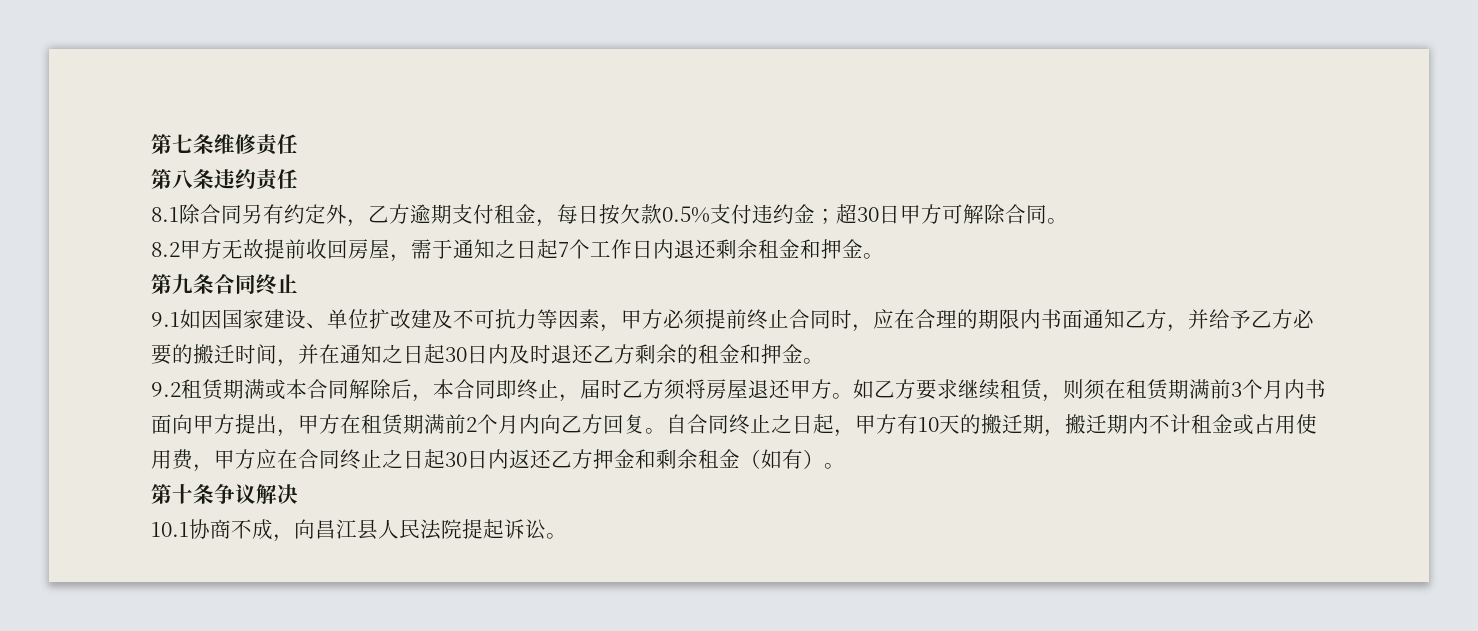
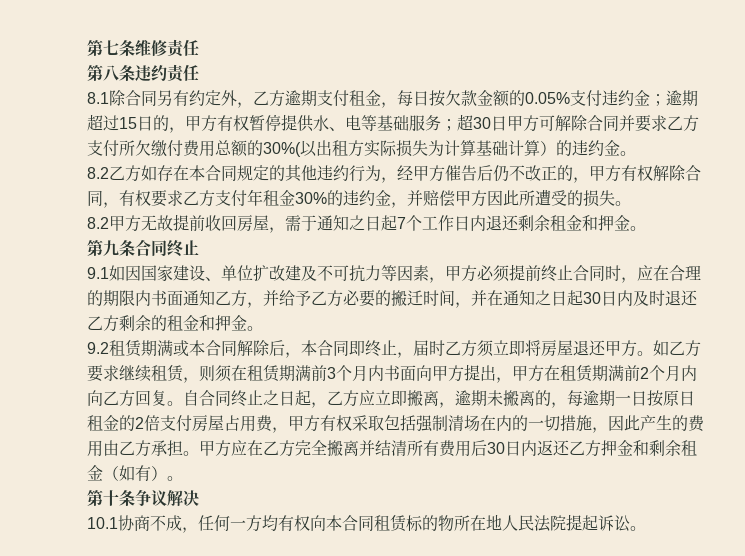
- 8.1除合同另有约定外，乙方逾期支付租金，每日按欠款0.5%支付违约金；超30日甲方可解除合同。
+ 8.1除合同另有约定外，乙方逾期支付租金，每日按欠款金额的0.05%支付违约金；逾期超过15日的，甲方有权暂停提供水、电等基础服务；超30日甲方可解除合同并要求乙方支付所欠缴付费用总额的30%(以出租方实际损失为计算基础计算）的违约金。
+ 8.2乙方如存在本合同规定的其他违约行为，经甲方催告后仍不改正的，甲方有权解除合同，有权要求乙方支付年租金30%的违约金，并赔偿甲方因此所遭受的损失。
- 9.2租赁期满或本合同解除后，本合同即终止，届时乙方须将房屋退还甲方。
+ 9.2租赁期满或本合同解除后，本合同即终止，届时乙方须立即将房屋退还甲方。
- 自合同终止之日起，甲方有10天的搬迁期，搬迁期内不计租金或占用使用费，甲方应在合同终止之日起30日内返还乙方押金和剩余租金（如有）。
+ 自合同终止之日起，乙方应立即搬离，逾期未搬离的，每逾期一日按原日租金的2倍支付房屋占用费，甲方有权采取包括强制清场在内的一切措施，因此产生的费用由乙方承担。甲方应在乙方完全搬离并结清所有费用后30日内返还乙方押金和剩余租金（如有）。
- 10.1协商不成，向昌江县人民法院提起诉讼。
+ 10.1协商不成，任何一方均有权向本合同租赁标的物所在地人民法院提起诉讼。

